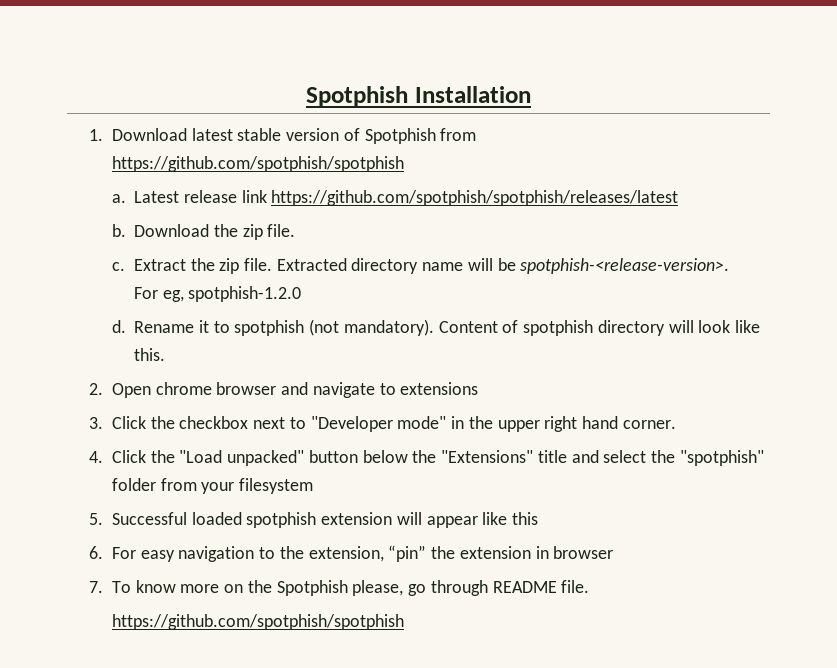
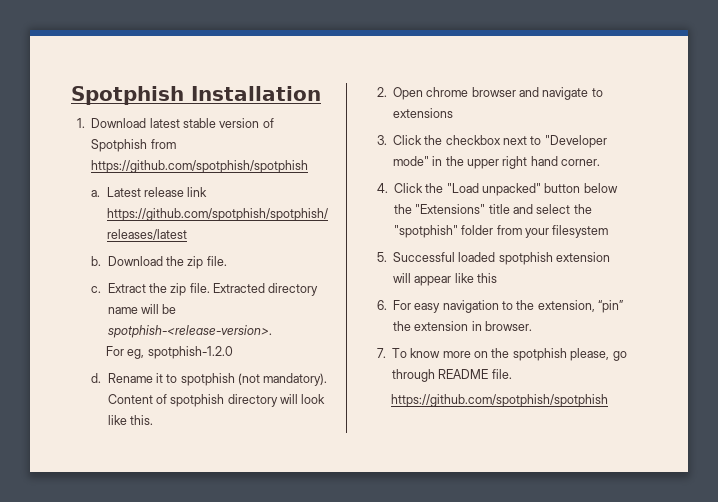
- 6. For easy navigation to the extension, “pin” the extension in browser
+ 6. For easy navigation to the extension, “pin” the extension in browser.
- 7. To know more on the Spotphish please, go through README file.
+ 7. To know more on the spotphish please, go through README file.

